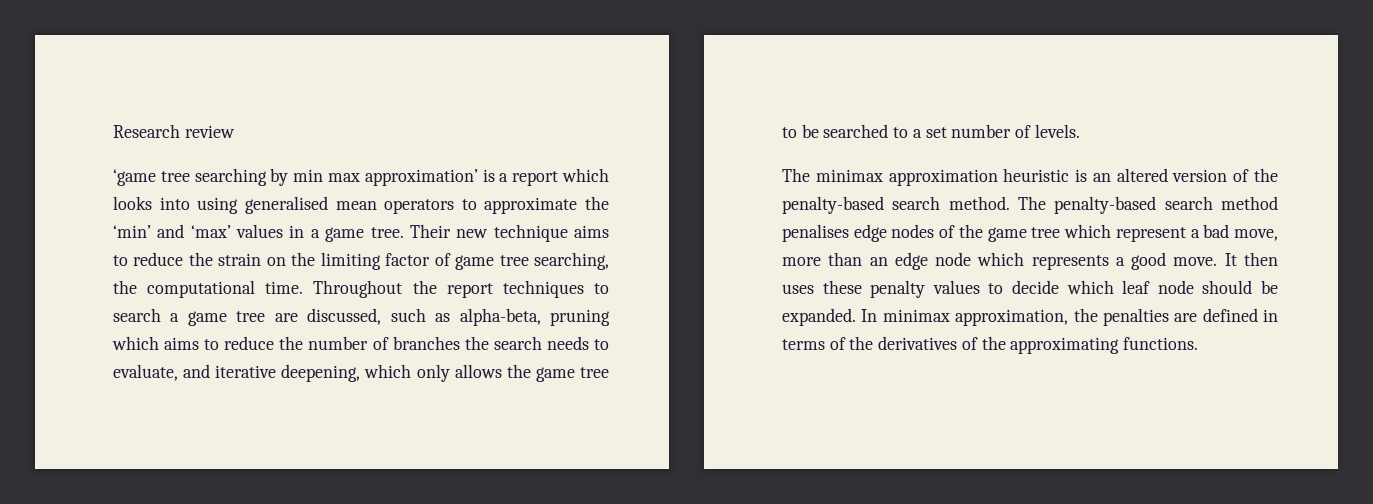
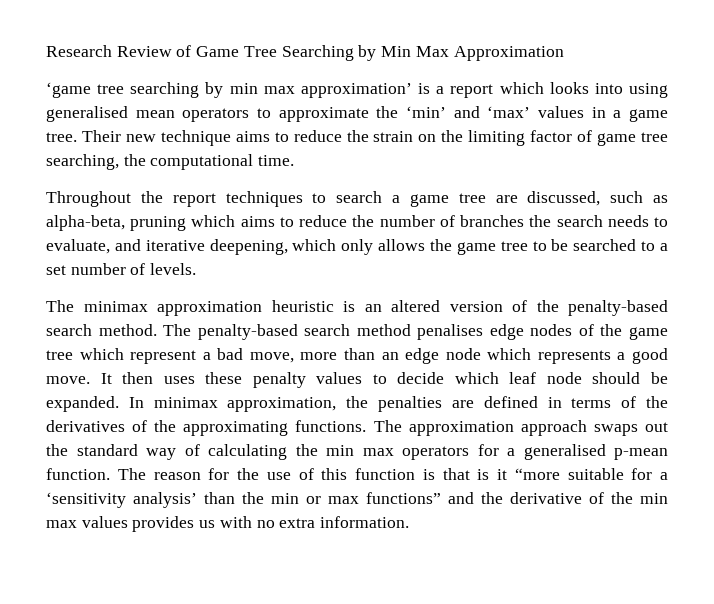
- Research review
+ Research Review of Game Tree Searching by Min Max Approximation
- Their new technique aims to reduce the strain on the limiting factor of game tree searching, the computational time. Throughout the report techniques to search a game tree are discussed, such as alpha-beta, pruning which aims to reduce the number of branches the search needs to evaluate, and iterative deepening, which only allows the game tree to be searched to a set number of levels.
+ Their new technique aims to reduce the strain on the limiting factor of game tree searching, the computational time.
+ Throughout the report techniques to search a game tree are discussed, such as alpha-beta, pruning which aims to reduce the number of branches the search needs to evaluate, and iterative deepening, which only allows the game tree to be searched to a set number of levels.
+ The approximation approach swaps out the standard way of calculating the min max operators for a generalised p-mean function. The reason for the use of this function is that is it “more suitable for a ‘sensitivity analysis’ than the min or max functions” and the derivative of the min max values provides us with no extra information.

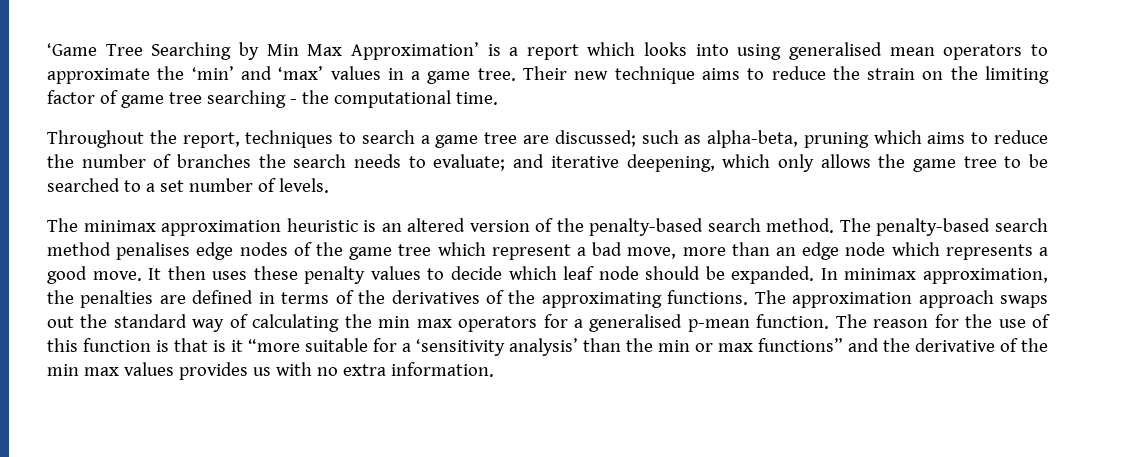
- Research Review of Game Tree Searching by Min Max Approximation
- ‘game tree searching by min max approximation’ is a report which looks into using generalised mean operators to approximate the ‘min’ and ‘max’ values in a game tree.
+ ‘Game Tree Searching by Min Max Approximation’ is a report which looks into using generalised mean operators to approximate the ‘min’ and ‘max’ values in a game tree.
- Their new technique aims to reduce the strain on the limiting factor of game tree searching, the computational time.
+ Their new technique aims to reduce the strain on the limiting factor of game tree searching - the computational time.
- Throughout the report techniques to search a game tree are discussed, such as alpha-beta, pruning which aims to reduce the number of branches the search needs to evaluate, and iterative deepening, which only allows the game tree to be searched to a set number of levels.
+ Throughout the report, techniques to search a game tree are discussed; such as alpha-beta, pruning which aims to reduce the number of branches the search needs to evaluate; and iterative deepening, which only allows the game tree to be searched to a set number of levels.

